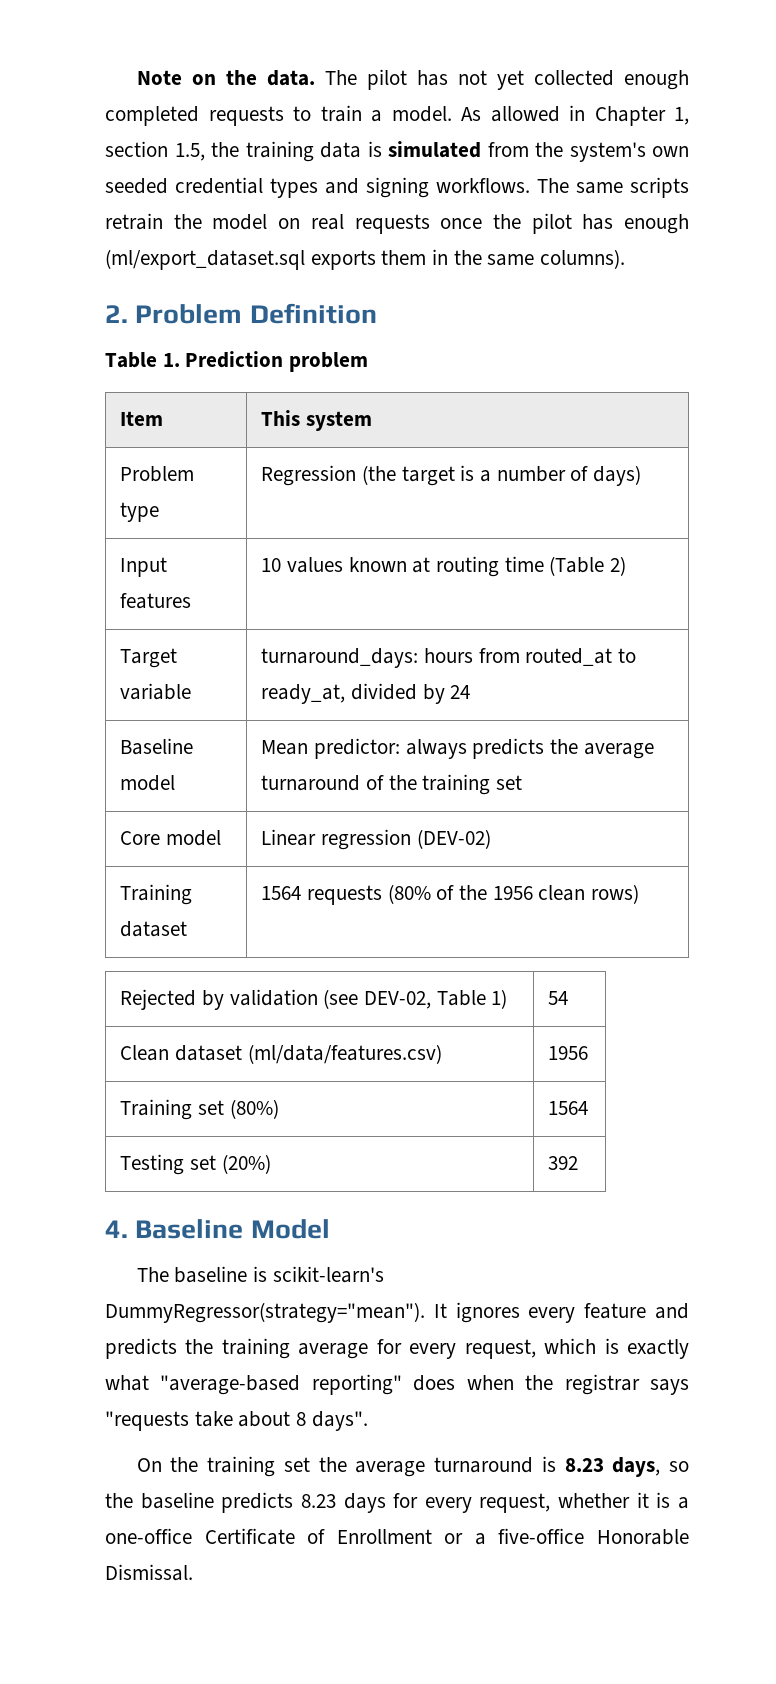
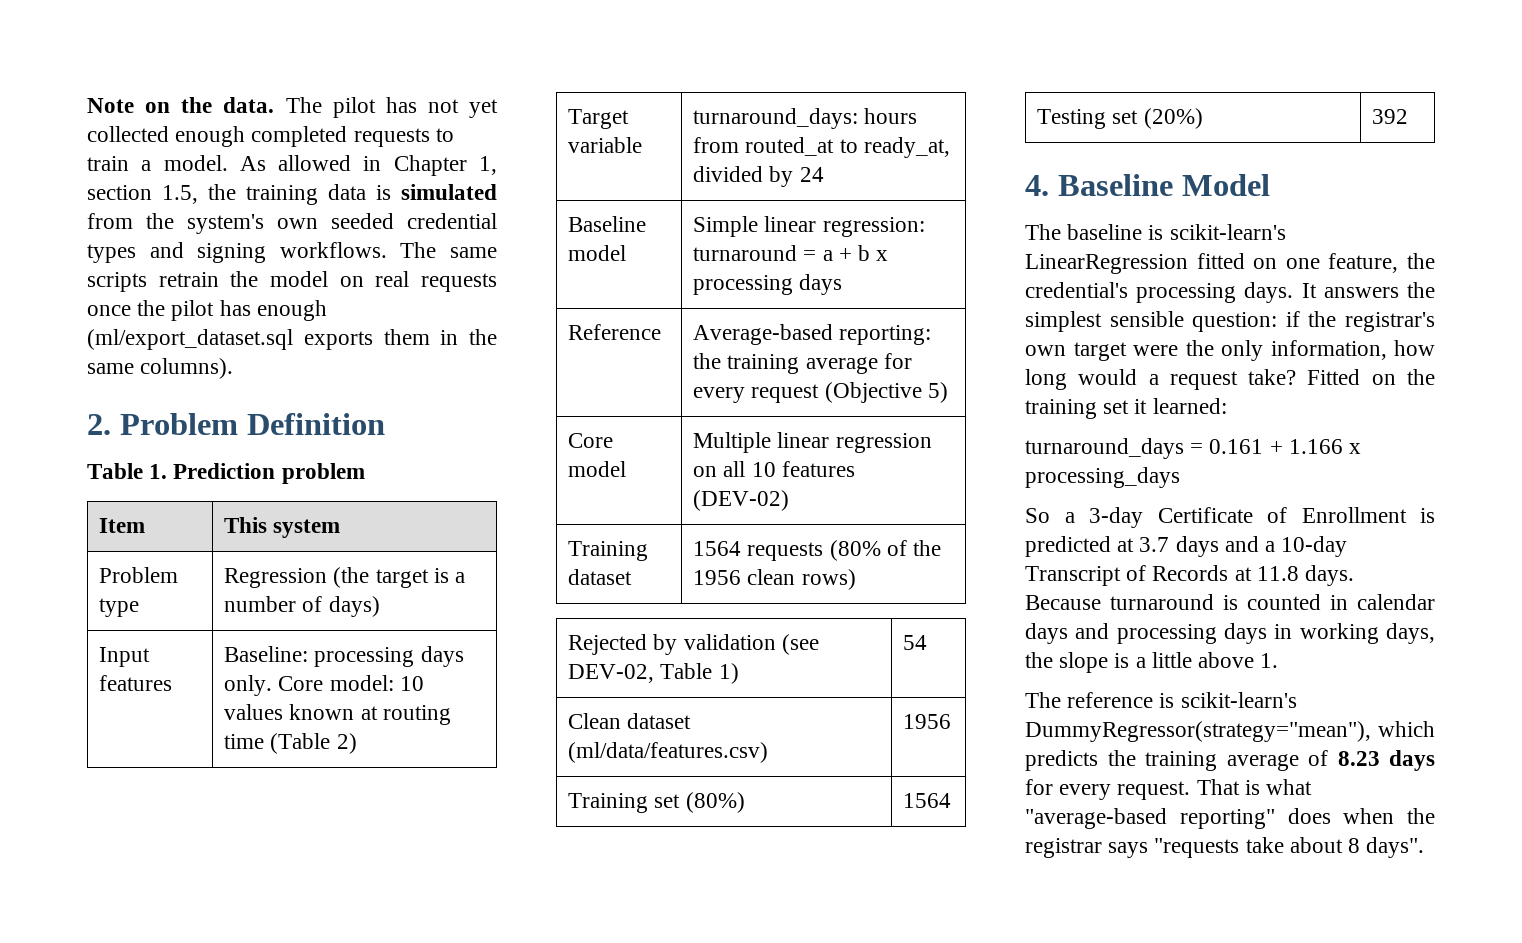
- Input features | 10 values known at routing time (Table 2)
+ Input features | Baseline: processing days only. Core model: 10 values known at routing time (Table 2)
- Baseline model | Mean predictor: always predicts the average turnaround of the training set
- Core model | Linear regression (DEV-02)
+ Baseline model | Simple linear regression: turnaround = a + b x processing days
+ Reference | Average-based reporting: the training average for every request (Objective 5)
+ Core model | Multiple linear regression on all 10 features (DEV-02)
- The baseline is scikit-learn's DummyRegressor(strategy="mean"). It ignores every feature and predicts the training average for every request, which is exactly what "average-based reporting" does when the registrar says "requests take about 8 days".
+ The baseline is scikit-learn's LinearRegression fitted on one feature, the credential's processing days. It answers the simplest sensible question: if the registrar's own target were the only information, how long would a request take? Fitted on the training set it learned:
+ turnaround_days = 0.161 + 1.166 x processing_days
+ So a 3-day Certificate of Enrollment is predicted at 3.7 days and a 10-day Transcript of Records at 11.8 days. Because turnaround is counted in calendar days and processing days in working days, the slope is a little above 1.
+ The reference is scikit-learn's DummyRegressor(strategy="mean"), which predicts the training average of 8.23 days for every request. That is what "average-based reporting" does when the registrar says "requests take about 8 days".
- On the training set the average turnaround is 8.23 days, so the baseline predicts 8.23 days for every request, whether it is a one-office Certificate of Enrollment or a five-office Honorable Dismissal.

